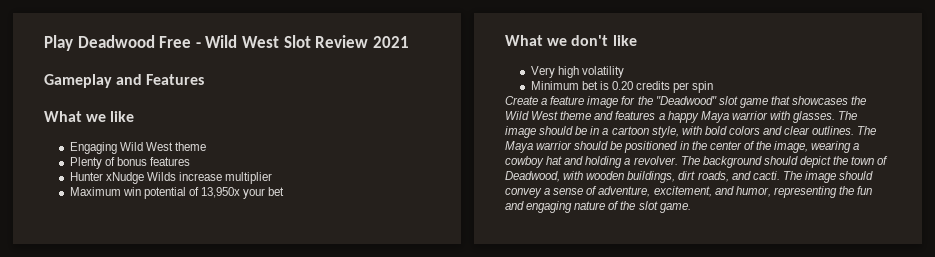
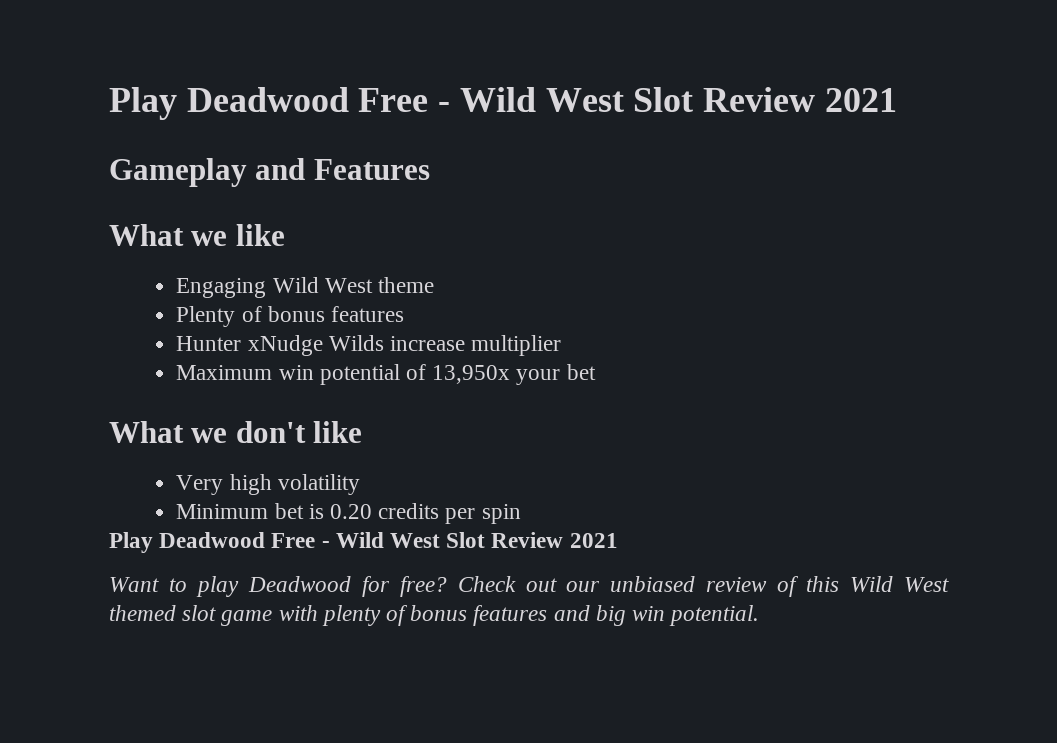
  Minimum bet is 0.20 credits per spin
- Create a feature image for the "Deadwood" slot game that showcases the Wild West theme and features a happy Maya warrior with glasses. The image should be in a cartoon style, with bold colors and clear outlines. The Maya warrior should be positioned in the center of the image, wearing a cowboy hat and holding a revolver. The background should depict the town of Deadwood, with wooden buildings, dirt roads, and cacti. The image should convey a sense of adventure, excitement, and humor, representing the fun and engaging nature of the slot game.
+ Play Deadwood Free - Wild West Slot Review 2021
+ Want to play Deadwood for free? Check out our unbiased review of this Wild West themed slot game with plenty of bonus features and big win potential.

